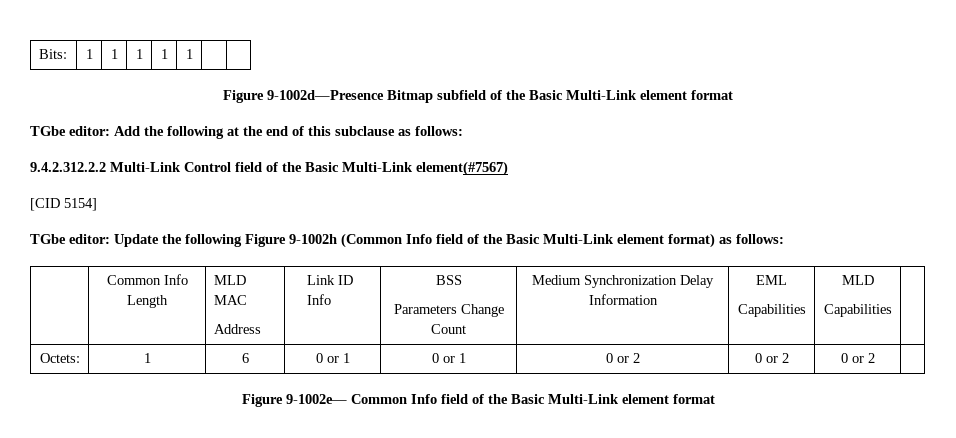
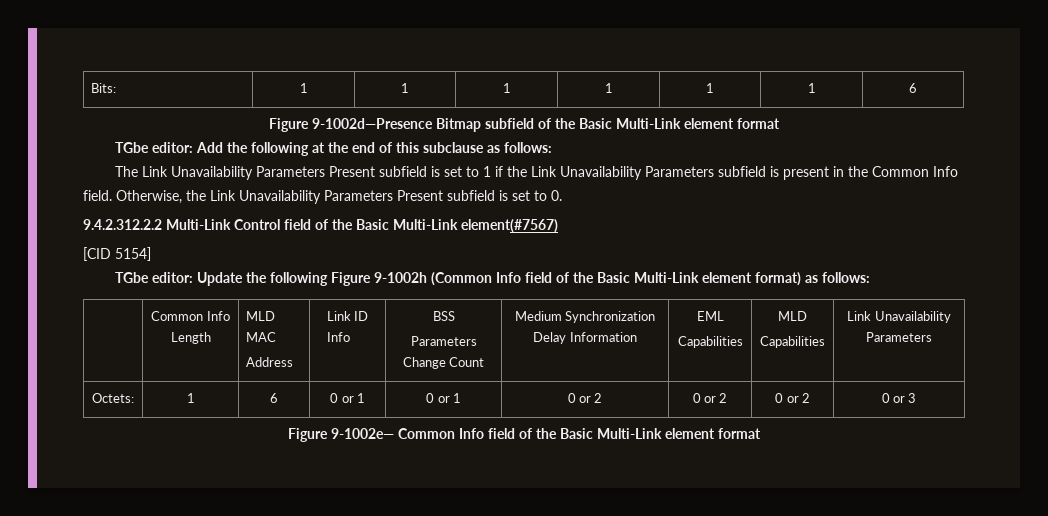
- Bits: | 1 | 1 | 1 | 1 | 1 | |
+ Bits: | 1 | 1 | 1 | 1 | 1 | 1 | 6
+ The Link Unavailability Parameters Present subfield is set to 1 if the Link Unavailability Parameters subfield is present in the Common Info field. Otherwise, the Link Unavailability Parameters Present subfield is set to 0.
  | Common Info Length | MLD MAC
  Address | Link ID Info | BSS
  Parameters Change Count | Medium Synchronization Delay Information | EML
  Capabilities | MLD
- Capabilities |
+ Capabilities | Link Unavailability Parameters
- Octets: | 1 | 6 | 0 or 1 | 0 or 1 | 0 or 2 | 0 or 2 | 0 or 2 |
+ Octets: | 1 | 6 | 0 or 1 | 0 or 1 | 0 or 2 | 0 or 2 | 0 or 2 | 0 or 3

